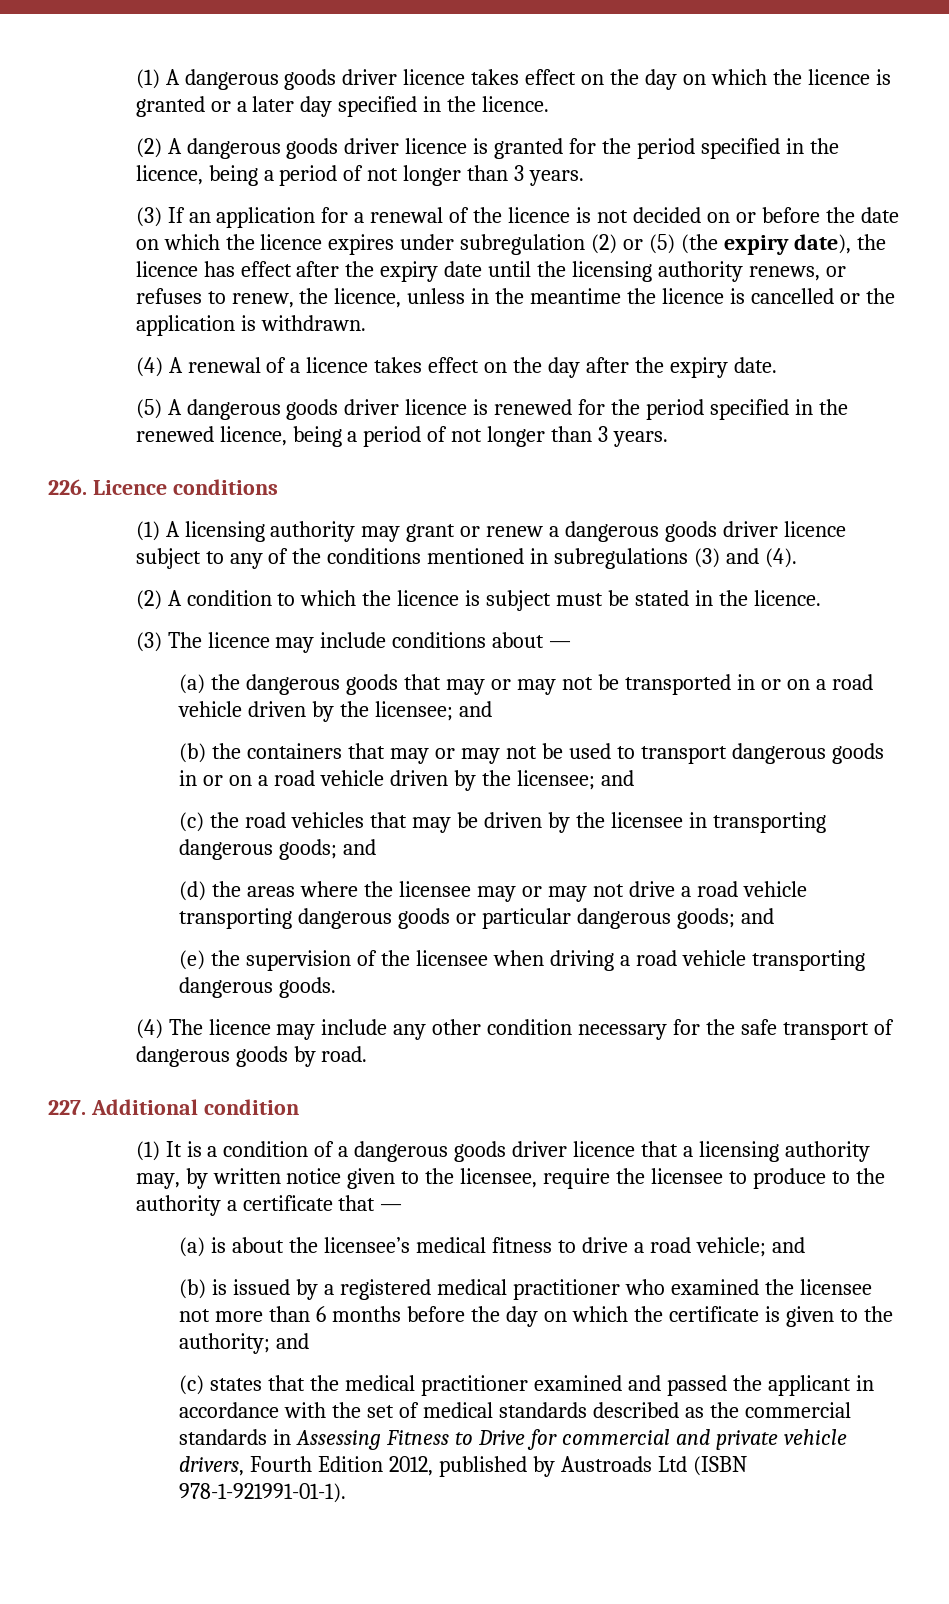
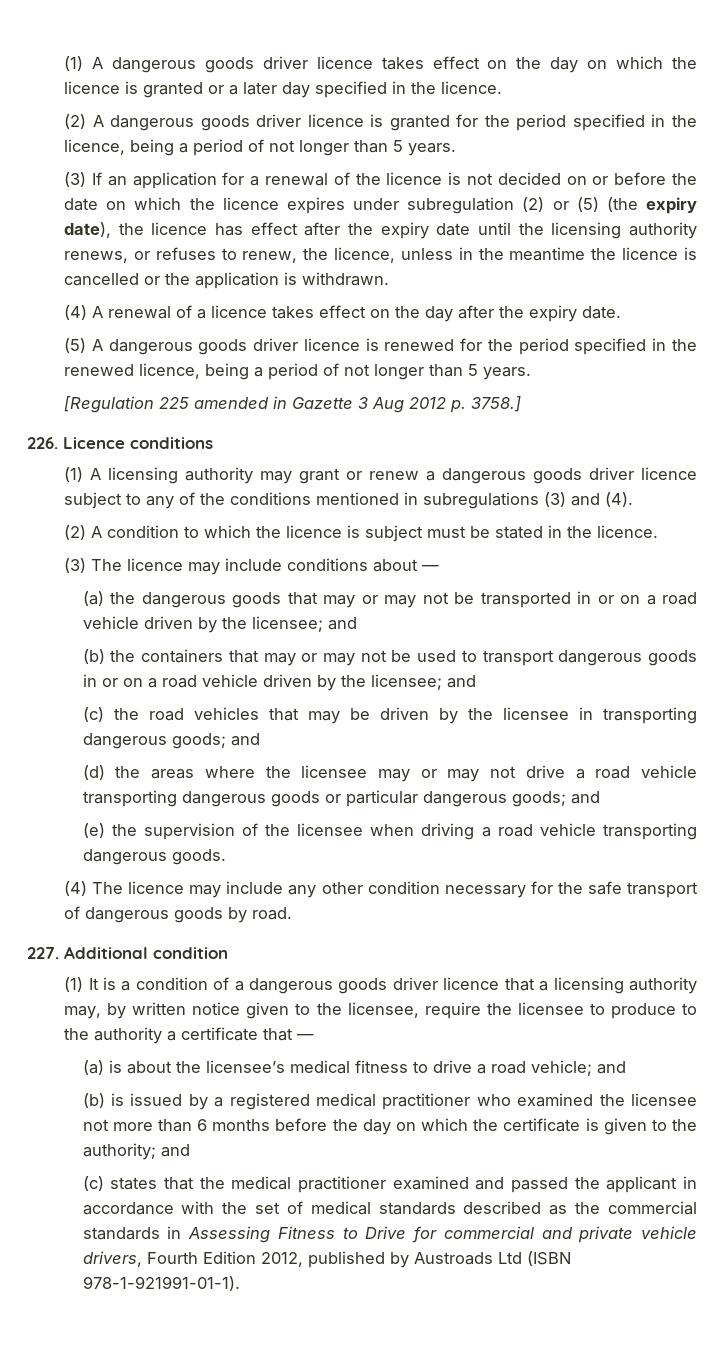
- (2) A dangerous goods driver licence is granted for the period specified in the licence, being a period of not longer than 3 years.
+ (2) A dangerous goods driver licence is granted for the period specified in the licence, being a period of not longer than 5 years.
- (5) A dangerous goods driver licence is renewed for the period specified in the renewed licence, being a period of not longer than 3 years.
+ (5) A dangerous goods driver licence is renewed for the period specified in the renewed licence, being a period of not longer than 5 years.
+ [Regulation 225 amended in Gazette 3 Aug 2012 p. 3758.]

